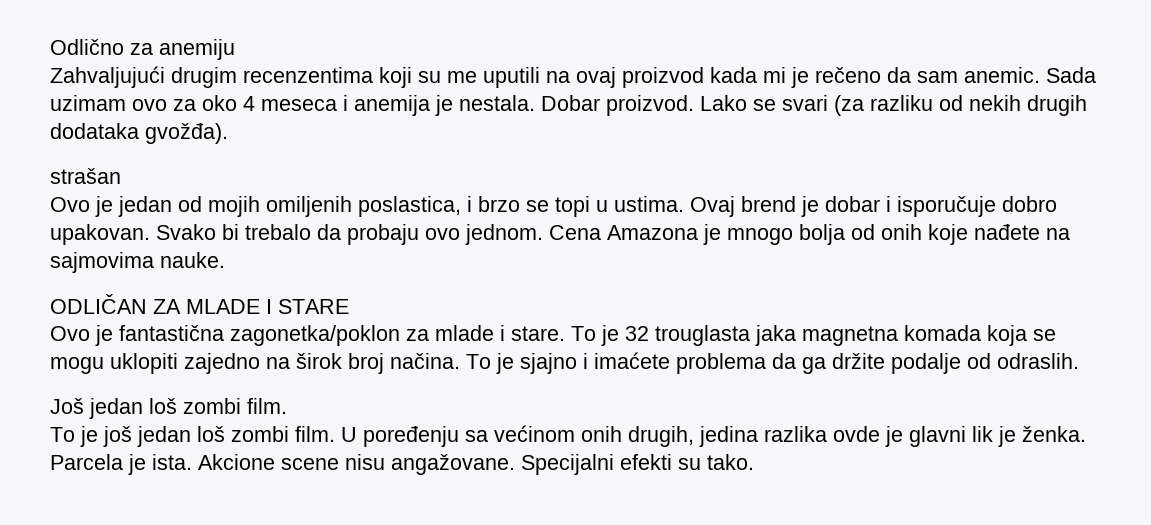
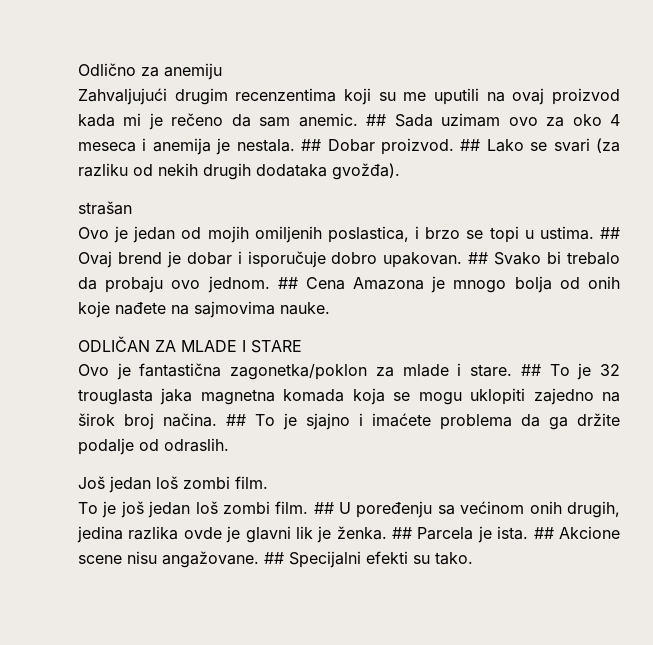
- Sada uzimam ovo za oko 4 meseca i anemija je nestala.
+ ## Sada uzimam ovo za oko 4 meseca i anemija je nestala.
- Dobar proizvod.
+ ## Dobar proizvod.
- Lako se svari (za razliku od nekih drugih dodataka gvožđa).
+ ## Lako se svari (za razliku od nekih drugih dodataka gvožđa).
- Ovaj brend je dobar i isporučuje dobro upakovan.
+ ## Ovaj brend je dobar i isporučuje dobro upakovan.
- Svako bi trebalo da probaju ovo jednom.
+ ## Svako bi trebalo da probaju ovo jednom.
- Cena Amazona je mnogo bolja od onih koje nađete na sajmovima nauke.
+ ## Cena Amazona je mnogo bolja od onih koje nađete na sajmovima nauke.
- To je 32 trouglasta jaka magnetna komada koja se mogu uklopiti zajedno na širok broj načina.
+ ## To je 32 trouglasta jaka magnetna komada koja se mogu uklopiti zajedno na širok broj načina.
- To je sjajno i imaćete problema da ga držite podalje od odraslih.
+ ## To je sjajno i imaćete problema da ga držite podalje od odraslih.
- U poređenju sa većinom onih drugih, jedina razlika ovde je glavni lik je ženka.
+ ## U poređenju sa većinom onih drugih, jedina razlika ovde je glavni lik je ženka.
- Parcela je ista.
+ ## Parcela je ista.
- Akcione scene nisu angažovane.
+ ## Akcione scene nisu angažovane.
- Specijalni efekti su tako.
+ ## Specijalni efekti su tako.

